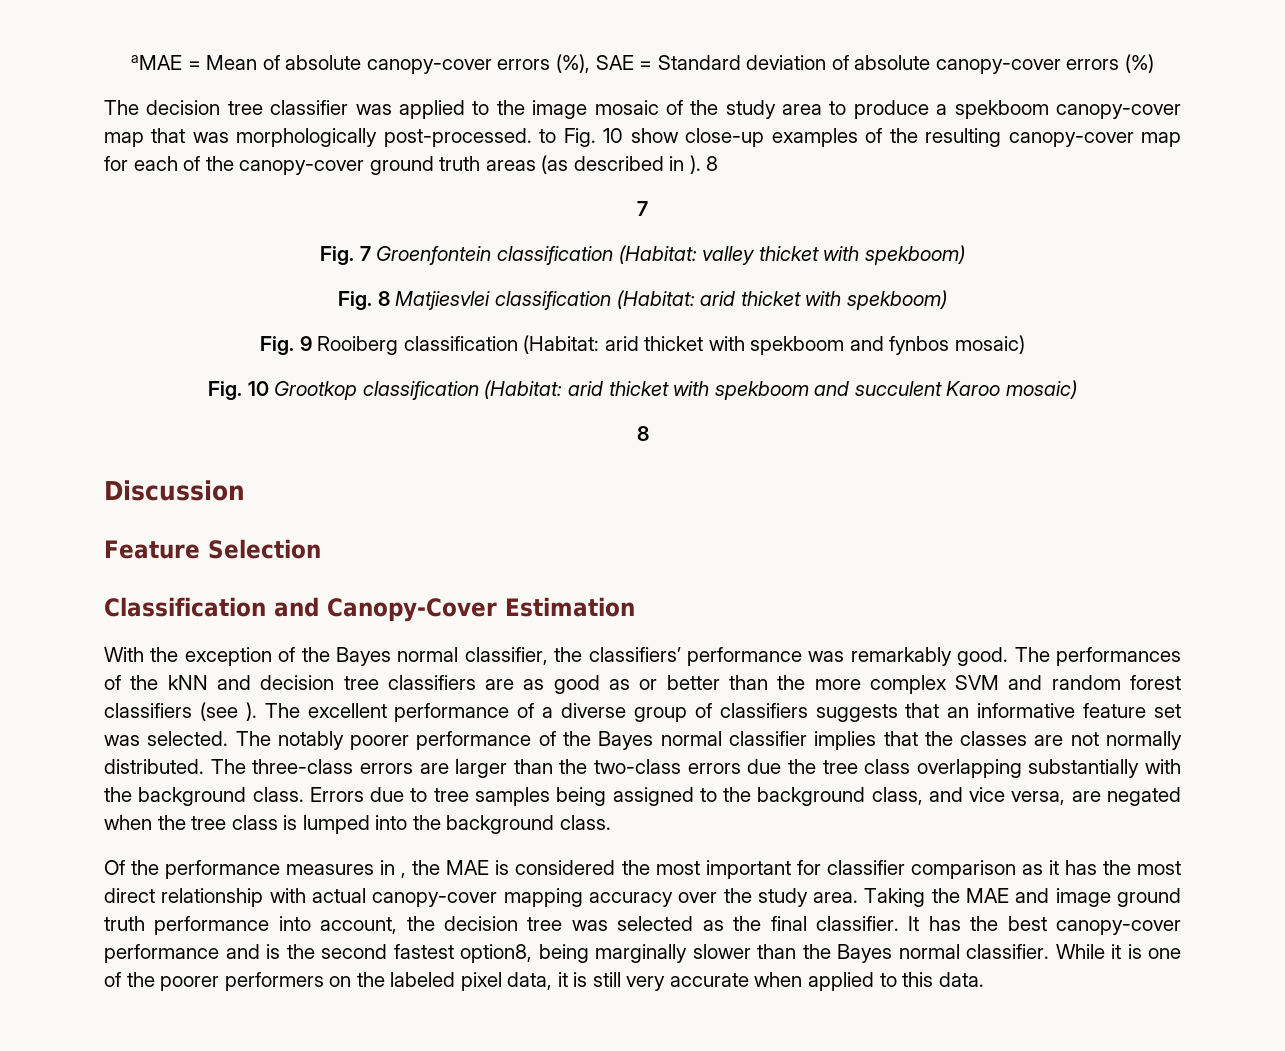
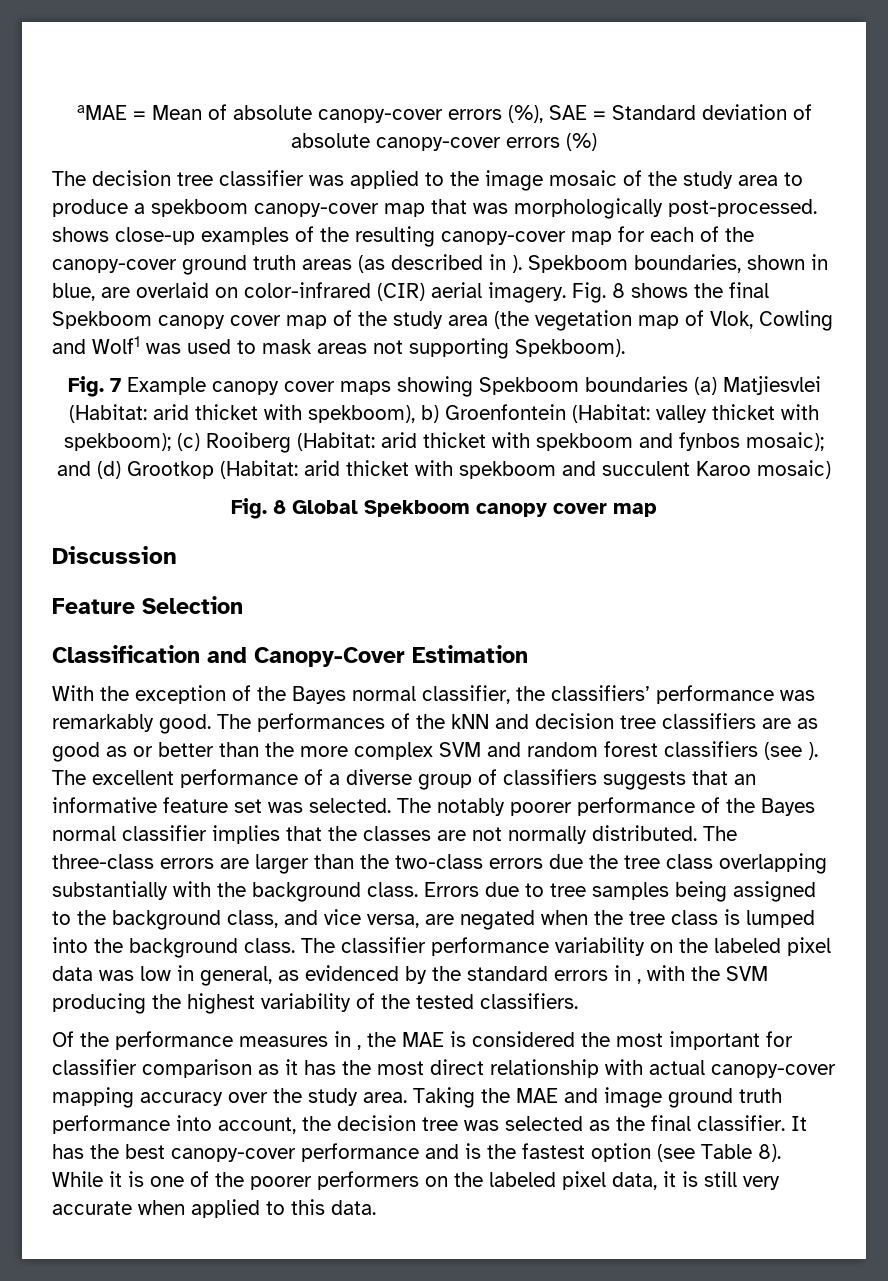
- The decision tree classifier was applied to the image mosaic of the study area to produce a spekboom canopy-cover map that was morphologically post-processed. to Fig. 10 show close-up examples of the resulting canopy-cover map for each of the canopy-cover ground truth areas (as described in ). 8
- 7
- Fig. 7 Groenfontein classification (Habitat: valley thicket with spekboom)
- Fig. 8 Matjiesvlei classification (Habitat: arid thicket with spekboom)
- Fig. 9 Rooiberg classification (Habitat: arid thicket with spekboom and fynbos mosaic)
- Fig. 10 Grootkop classification (Habitat: arid thicket with spekboom and succulent Karoo mosaic)
- 8
+ The decision tree classifier was applied to the image mosaic of the study area to produce a spekboom canopy-cover map that was morphologically post-processed. shows close-up examples of the resulting canopy-cover map for each of the canopy-cover ground truth areas (as described in ). Spekboom boundaries, shown in blue, are overlaid on color-infrared (CIR) aerial imagery. Fig. 8 shows the final Spekboom canopy cover map of the study area (the vegetation map of Vlok, Cowling and Wolf1 was used to mask areas not supporting Spekboom).
+ Fig. 7 Example canopy cover maps showing Spekboom boundaries (a) Matjiesvlei (Habitat: arid thicket with spekboom), b) Groenfontein (Habitat: valley thicket with spekboom); (c) Rooiberg (Habitat: arid thicket with spekboom and fynbos mosaic); and (d) Grootkop (Habitat: arid thicket with spekboom and succulent Karoo mosaic)
+ Fig. 8 Global Spekboom canopy cover map
+ The classifier performance variability on the labeled pixel data was low in general, as evidenced by the standard errors in , with the SVM producing the highest variability of the tested classifiers.
- It has the best canopy-cover performance and is the second fastest option8, being marginally slower than the Bayes normal classifier.
+ It has the best canopy-cover performance and is the fastest option (see Table 8).

